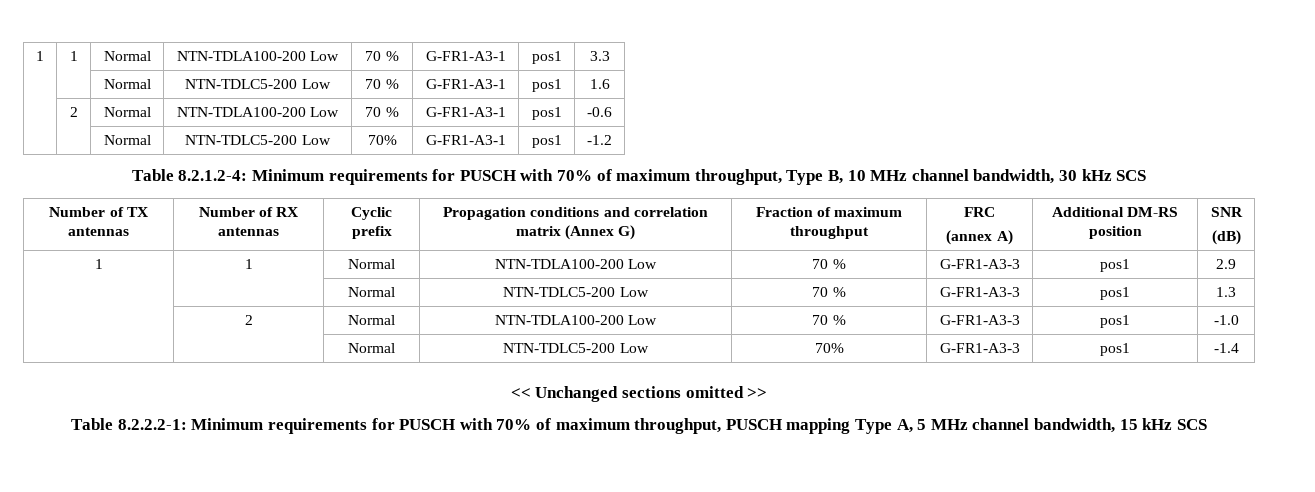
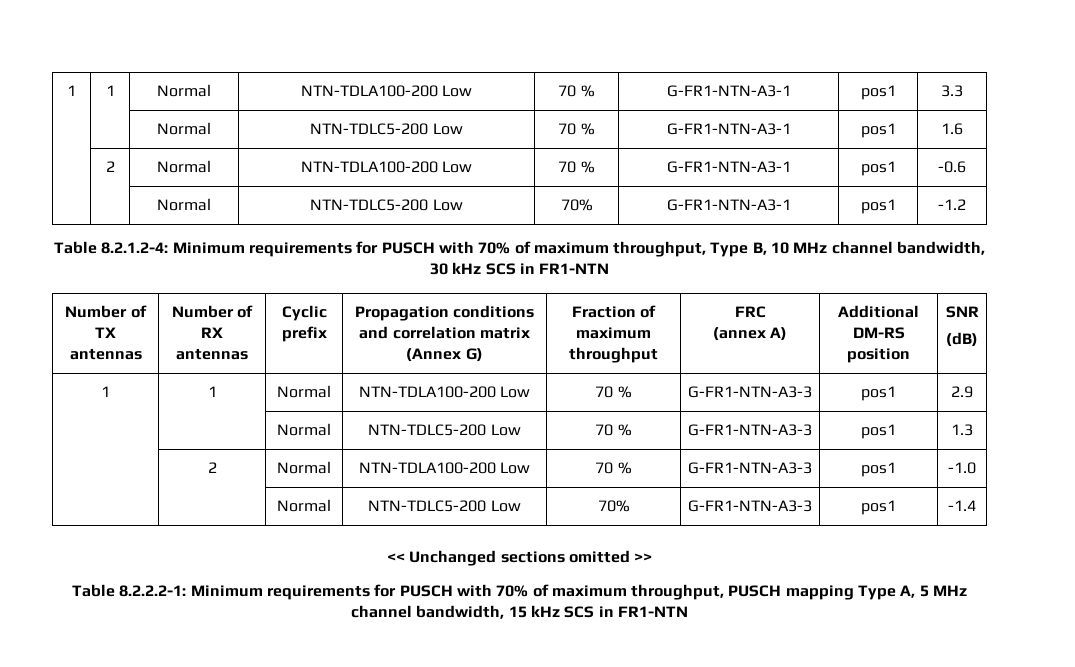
- 1 | 1 | Normal | NTN-TDLA100-200 Low | 70 % | G-FR1-A3-1 | pos1 | 3.3
+ 1 | 1 | Normal | NTN-TDLA100-200 Low | 70 % | G-FR1-NTN-A3-1 | pos1 | 3.3
- | | Normal | NTN-TDLC5-200 Low | 70 % | G-FR1-A3-1 | pos1 | 1.6
+ | | Normal | NTN-TDLC5-200 Low | 70 % | G-FR1-NTN-A3-1 | pos1 | 1.6
- | 2 | Normal | NTN-TDLA100-200 Low | 70 % | G-FR1-A3-1 | pos1 | -0.6
+ | 2 | Normal | NTN-TDLA100-200 Low | 70 % | G-FR1-NTN-A3-1 | pos1 | -0.6
- | | Normal | NTN-TDLC5-200 Low | 70% | G-FR1-A3-1 | pos1 | -1.2
+ | | Normal | NTN-TDLC5-200 Low | 70% | G-FR1-NTN-A3-1 | pos1 | -1.2
- Table 8.2.1.2-4: Minimum requirements for PUSCH with 70% of maximum throughput, Type B, 10 MHz channel bandwidth, 30 kHz SCS
+ Table 8.2.1.2-4: Minimum requirements for PUSCH with 70% of maximum throughput, Type B, 10 MHz channel bandwidth, 30 kHz SCS in FR1-NTN
- 1 | 1 | Normal | NTN-TDLA100-200 Low | 70 % | G-FR1-A3-3 | pos1 | 2.9
+ 1 | 1 | Normal | NTN-TDLA100-200 Low | 70 % | G-FR1-NTN-A3-3 | pos1 | 2.9
- | | Normal | NTN-TDLC5-200 Low | 70 % | G-FR1-A3-3 | pos1 | 1.3
+ | | Normal | NTN-TDLC5-200 Low | 70 % | G-FR1-NTN-A3-3 | pos1 | 1.3
- | 2 | Normal | NTN-TDLA100-200 Low | 70 % | G-FR1-A3-3 | pos1 | -1.0
+ | 2 | Normal | NTN-TDLA100-200 Low | 70 % | G-FR1-NTN-A3-3 | pos1 | -1.0
- | | Normal | NTN-TDLC5-200 Low | 70% | G-FR1-A3-3 | pos1 | -1.4
+ | | Normal | NTN-TDLC5-200 Low | 70% | G-FR1-NTN-A3-3 | pos1 | -1.4
- Table 8.2.2.2-1: Minimum requirements for PUSCH with 70% of maximum throughput, PUSCH mapping Type A, 5 MHz channel bandwidth, 15 kHz SCS
+ Table 8.2.2.2-1: Minimum requirements for PUSCH with 70% of maximum throughput, PUSCH mapping Type A, 5 MHz channel bandwidth, 15 kHz SCS in FR1-NTN

